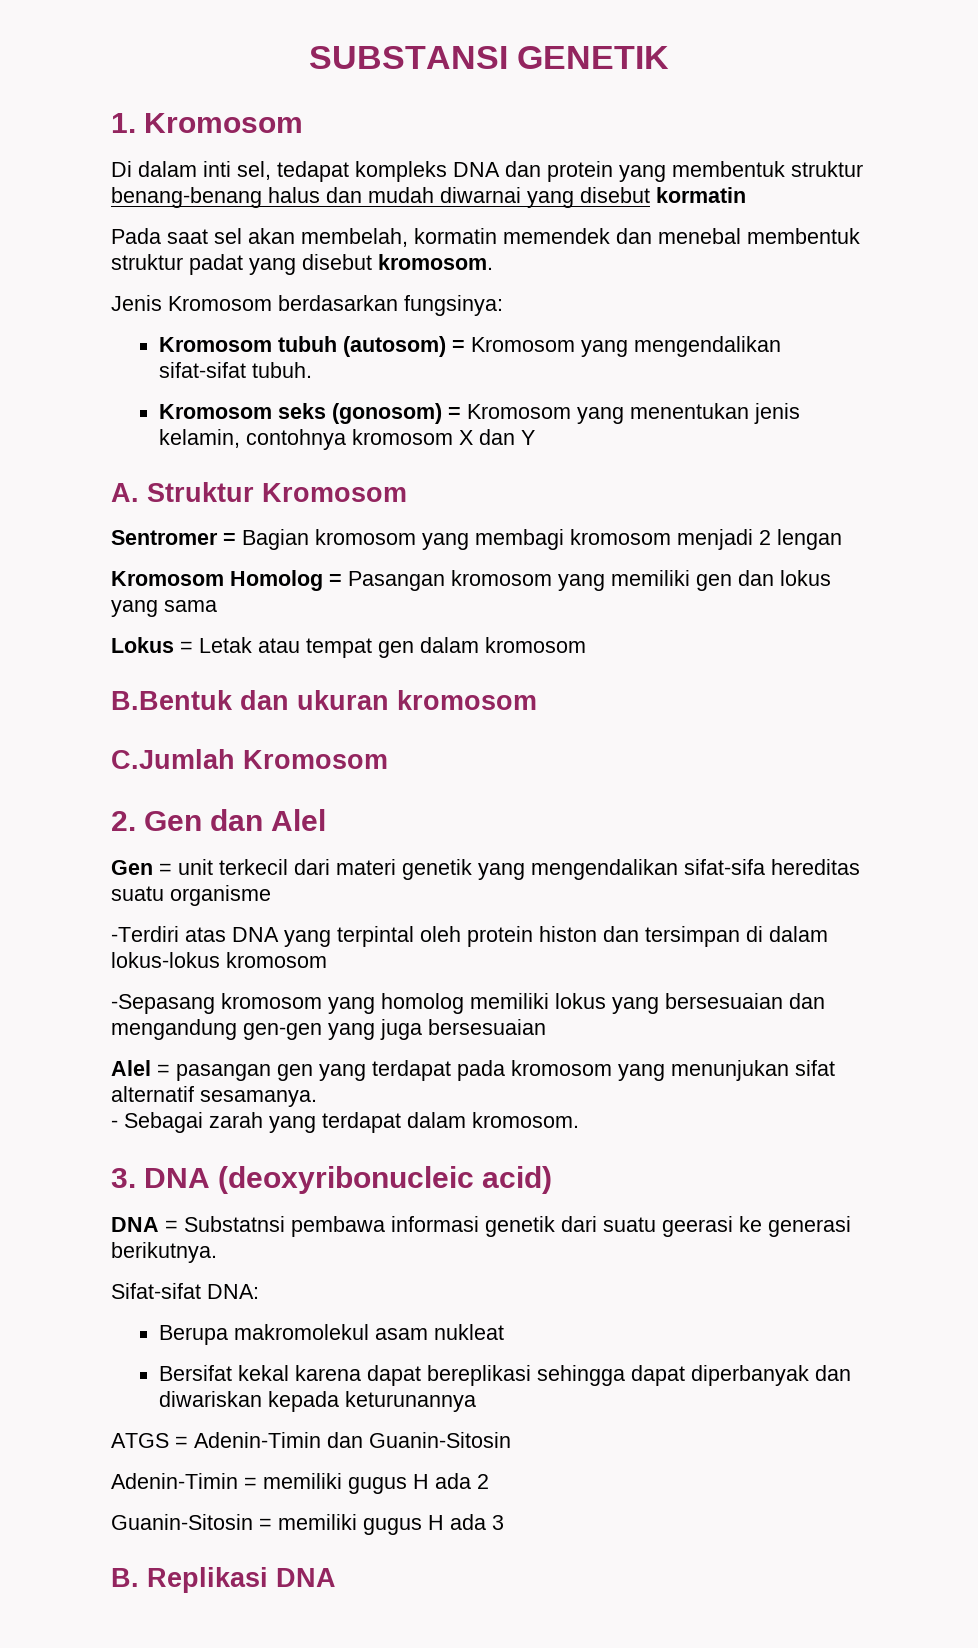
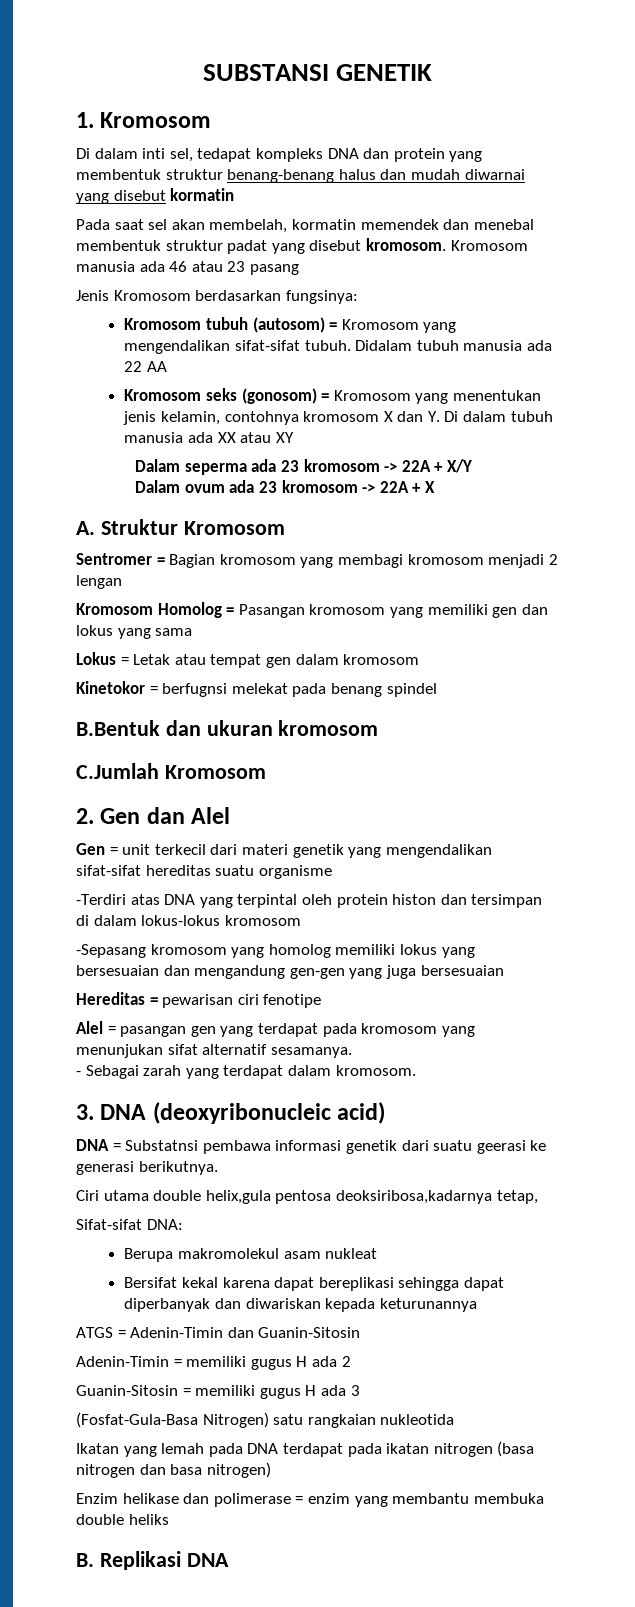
+ Kromosom manusia ada 46 atau 23 pasang
+ Didalam tubuh manusia ada 22 AA
- Kromosom seks (gonosom) = Kromosom yang menentukan jenis kelamin, contohnya kromosom X dan Y
+ Kromosom seks (gonosom) = Kromosom yang menentukan jenis kelamin, contohnya kromosom X dan Y. Di dalam tubuh manusia ada XX atau XY
+ Dalam seperma ada 23 kromosom -> 22A + X/Y
+ Dalam ovum ada 23 kromosom -> 22A + X
+ Kinetokor = berfugnsi melekat pada benang spindel
- Gen = unit terkecil dari materi genetik yang mengendalikan sifat-sifa hereditas suatu organisme
+ Gen = unit terkecil dari materi genetik yang mengendalikan sifat-sifat hereditas suatu organisme
+ Hereditas = pewarisan ciri fenotipe
+ Ciri utama double helix,gula pentosa deoksiribosa,kadarnya tetap,
+ (Fosfat-Gula-Basa Nitrogen) satu rangkaian nukleotida
+ Ikatan yang lemah pada DNA terdapat pada ikatan nitrogen (basa nitrogen dan basa nitrogen)
+ Enzim helikase dan polimerase = enzim yang membantu membuka double heliks

